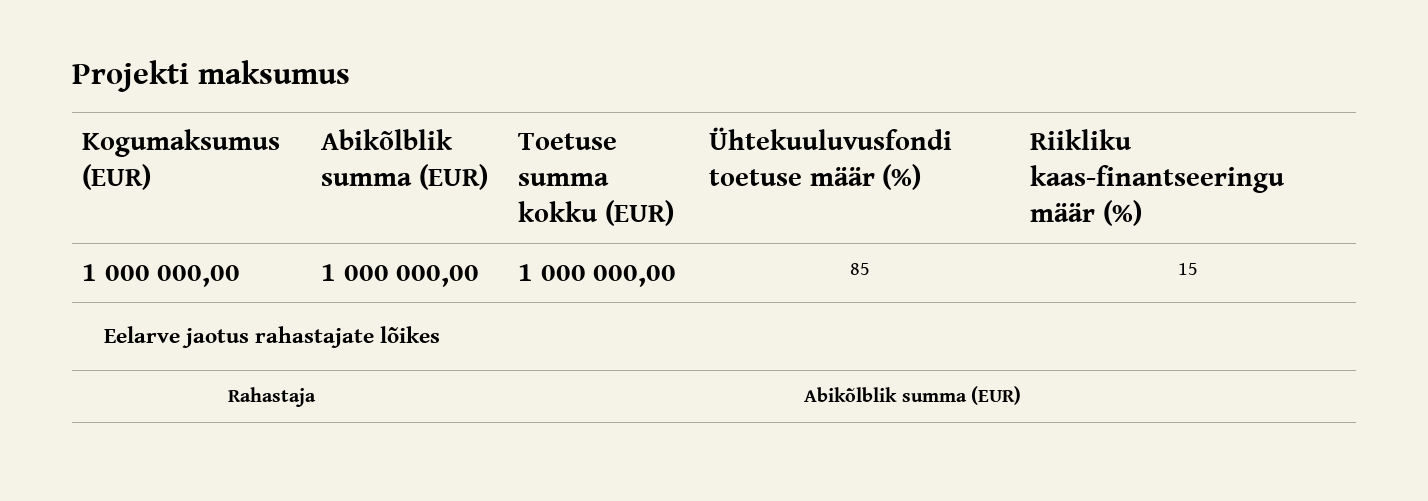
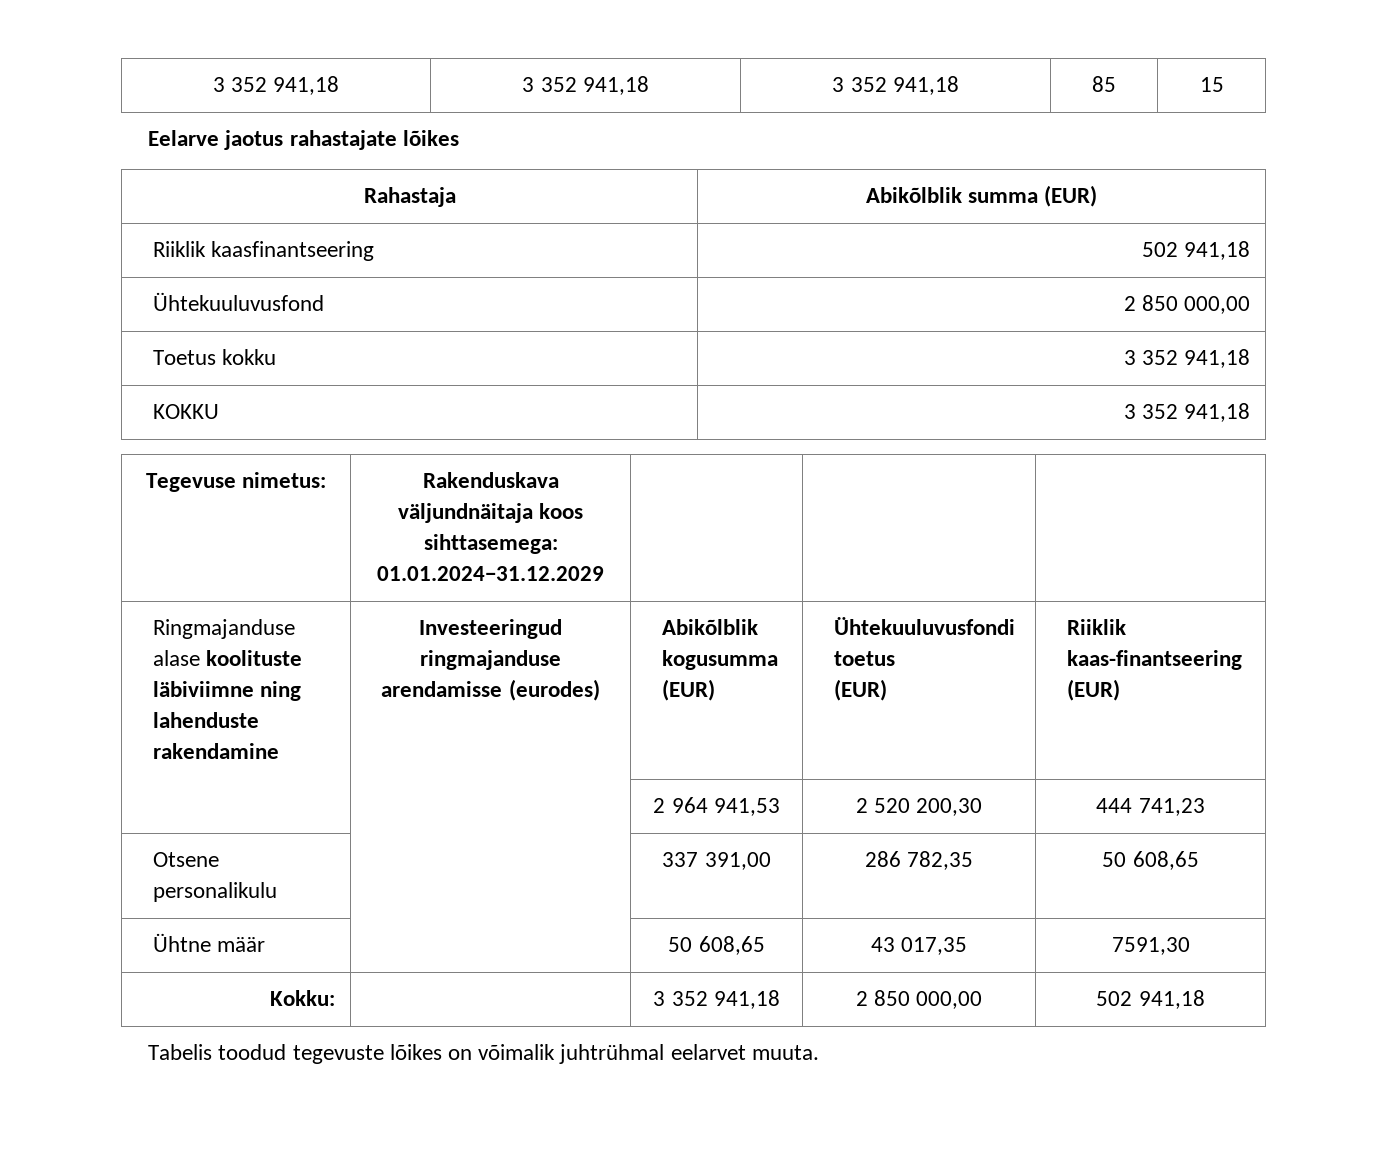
- Projekti maksumus
- Kogumaksumus (EUR) | Abikõlblik summa (EUR) | Toetuse summa kokku (EUR) | Ühtekuuluvusfondi toetuse määr (%) | Riikliku kaas-finantseeringu määr (%)
- 1 000 000,00 | 1 000 000,00 | 1 000 000,00 | 85 | 15
+ 3 352 941,18 | 3 352 941,18 | 3 352 941,18 | 85 | 15
+ Riiklik kaasfinantseering | 502 941,18
+ Ühtekuuluvusfond | 2 850 000,00
+ Toetus kokku | 3 352 941,18
+ KOKKU | 3 352 941,18
+ Tegevuse nimetus: | Rakenduskava väljundnäitaja koos sihttasemega: 01.01.2024−31.12.2029 | | |
+ Ringmajanduse alase koolituste läbiviimne ning lahenduste rakendamine | Investeeringud ringmajanduse arendamisse (eurodes) | Abikõlblik kogusumma (EUR) | Ühtekuuluvusfondi toetus
+ (EUR) | Riiklik kaas-finantseering (EUR)
+ | | 2 964 941,53 | 2 520 200,30 | 444 741,23
+ Otsene personalikulu | | 337 391,00 | 286 782,35 | 50 608,65
+ Ühtne määr | | 50 608,65 | 43 017,35 | 7591,30
+ Kokku: | | 3 352 941,18 | 2 850 000,00 | 502 941,18
+ Tabelis toodud tegevuste lõikes on võimalik juhtrühmal eelarvet muuta.

